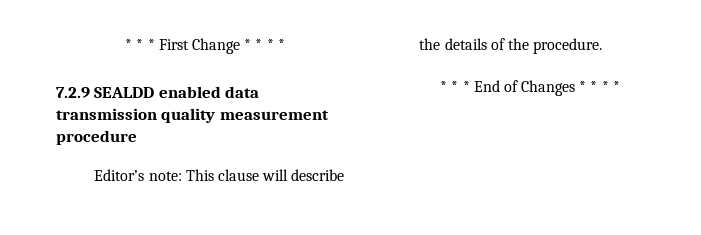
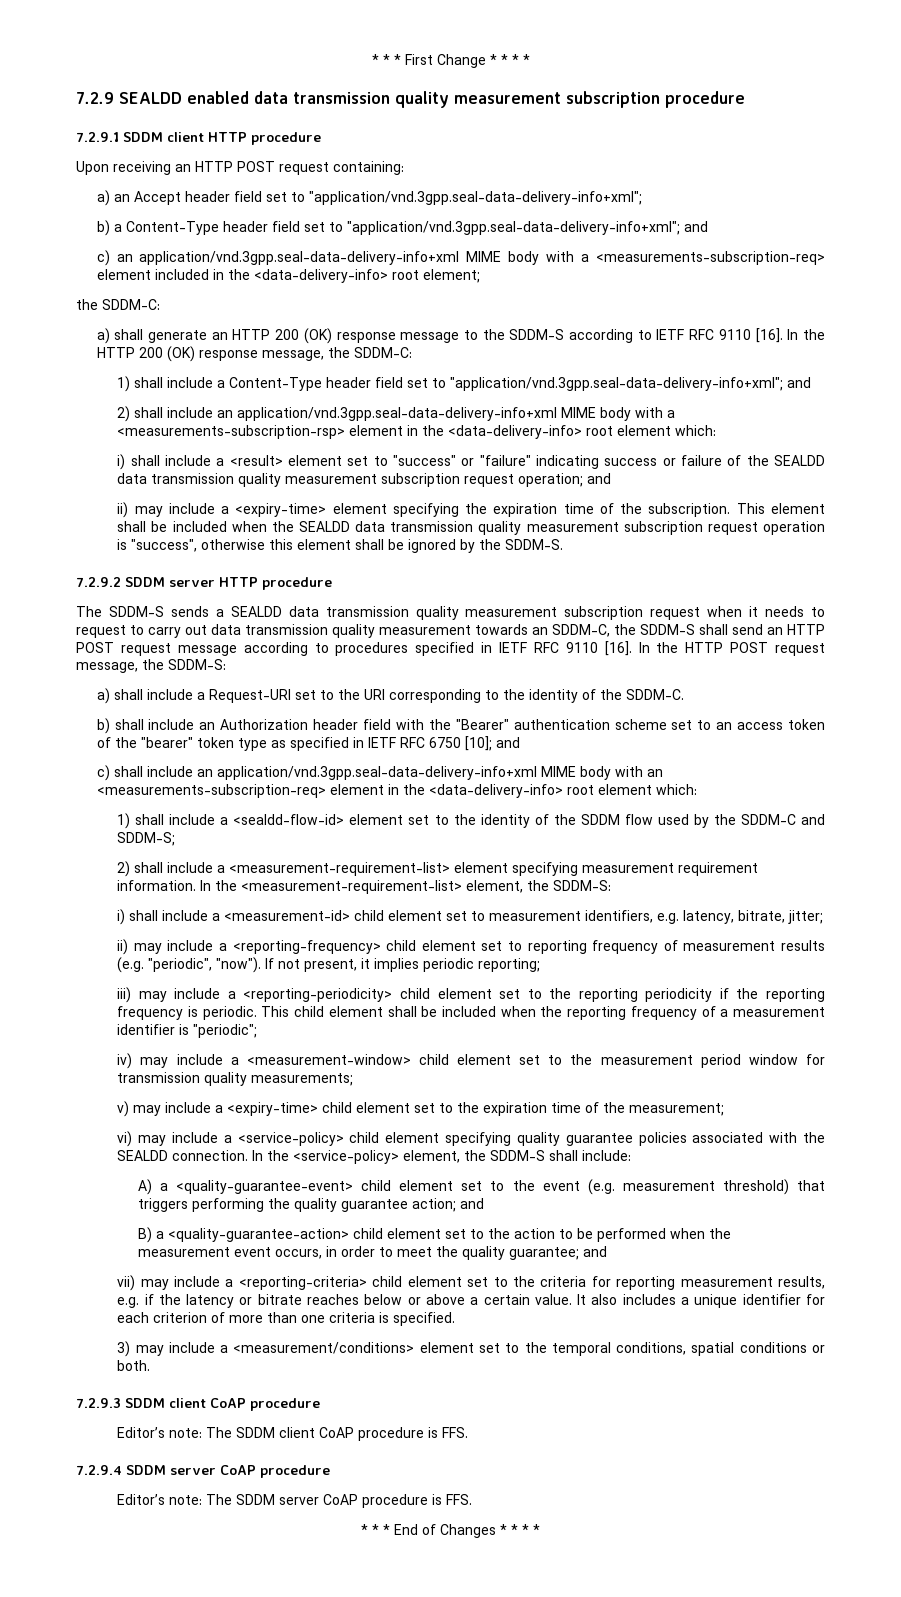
- 7.2.9 SEALDD enabled data transmission quality measurement procedure
- Editor’s note: This clause will describe the details of the procedure.
+ 7.2.9 SEALDD enabled data transmission quality measurement subscription procedure
+ 7.2.9.1 SDDM client HTTP procedure
+ Upon receiving an HTTP POST request containing:
+ a) an Accept header field set to "application/vnd.3gpp.seal-data-delivery-info+xml";
+ b) a Content-Type header field set to "application/vnd.3gpp.seal-data-delivery-info+xml"; and
+ c) an application/vnd.3gpp.seal-data-delivery-info+xml MIME body with a <measurements-subscription-req> element included in the <data-delivery-info> root element;
+ the SDDM-C:
+ a) shall generate an HTTP 200 (OK) response message to the SDDM-S according to IETF RFC 9110 [16]. In the HTTP 200 (OK) response message, the SDDM-C:
+ 1) shall include a Content-Type header field set to "application/vnd.3gpp.seal-data-delivery-info+xml"; and
+ 2) shall include an application/vnd.3gpp.seal-data-delivery-info+xml MIME body with a <measurements-subscription-rsp> element in the <data-delivery-info> root element which:
+ i) shall include a <result> element set to "success" or "failure" indicating success or failure of the SEALDD data transmission quality measurement subscription request operation; and
+ ii) may include a <expiry-time> element specifying the expiration time of the subscription. This element shall be included when the SEALDD data transmission quality measurement subscription request operation is "success", otherwise this element shall be ignored by the SDDM-S.
+ 7.2.9.2 SDDM server HTTP procedure
+ The SDDM-S sends a SEALDD data transmission quality measurement subscription request when it needs to request to carry out data transmission quality measurement towards an SDDM-C, the SDDM-S shall send an HTTP POST request message according to procedures specified in IETF RFC 9110 [16]. In the HTTP POST request message, the SDDM-S:
+ a) shall include a Request-URI set to the URI corresponding to the identity of the SDDM-C.
+ b) shall include an Authorization header field with the "Bearer" authentication scheme set to an access token of the "bearer" token type as specified in IETF RFC 6750 [10]; and
+ c) shall include an application/vnd.3gpp.seal-data-delivery-info+xml MIME body with an <measurements-subscription-req> element in the <data-delivery-info> root element which:
+ 1) shall include a <sealdd-flow-id> element set to the identity of the SDDM flow used by the SDDM-C and SDDM-S;
+ 2) shall include a <measurement-requirement-list> element specifying measurement requirement information. In the <measurement-requirement-list> element, the SDDM-S:
+ i) shall include a <measurement-id> child element set to measurement identifiers, e.g. latency, bitrate, jitter;
+ ii) may include a <reporting-frequency> child element set to reporting frequency of measurement results (e.g. "periodic", "now"). If not present, it implies periodic reporting;
+ iii) may include a <reporting-periodicity> child element set to the reporting periodicity if the reporting frequency is periodic. This child element shall be included when the reporting frequency of a measurement identifier is "periodic";
+ iv) may include a <measurement-window> child element set to the measurement period window for transmission quality measurements;
+ v) may include a <expiry-time> child element set to the expiration time of the measurement;
+ vi) may include a <service-policy> child element specifying quality guarantee policies associated with the SEALDD connection. In the <service-policy> element, the SDDM-S shall include:
+ A) a <quality-guarantee-event> child element set to the event (e.g. measurement threshold) that triggers performing the quality guarantee action; and
+ B) a <quality-guarantee-action> child element set to the action to be performed when the measurement event occurs, in order to meet the quality guarantee; and
+ vii) may include a <reporting-criteria> child element set to the criteria for reporting measurement results, e.g. if the latency or bitrate reaches below or above a certain value. It also includes a unique identifier for each criterion of more than one criteria is specified.
+ 3) may include a <measurement/conditions> element set to the temporal conditions, spatial conditions or both.
+ 7.2.9.3 SDDM client CoAP procedure
+ Editor’s note: The SDDM client CoAP procedure is FFS.
+ 7.2.9.4 SDDM server CoAP procedure
+ Editor’s note: The SDDM server CoAP procedure is FFS.

